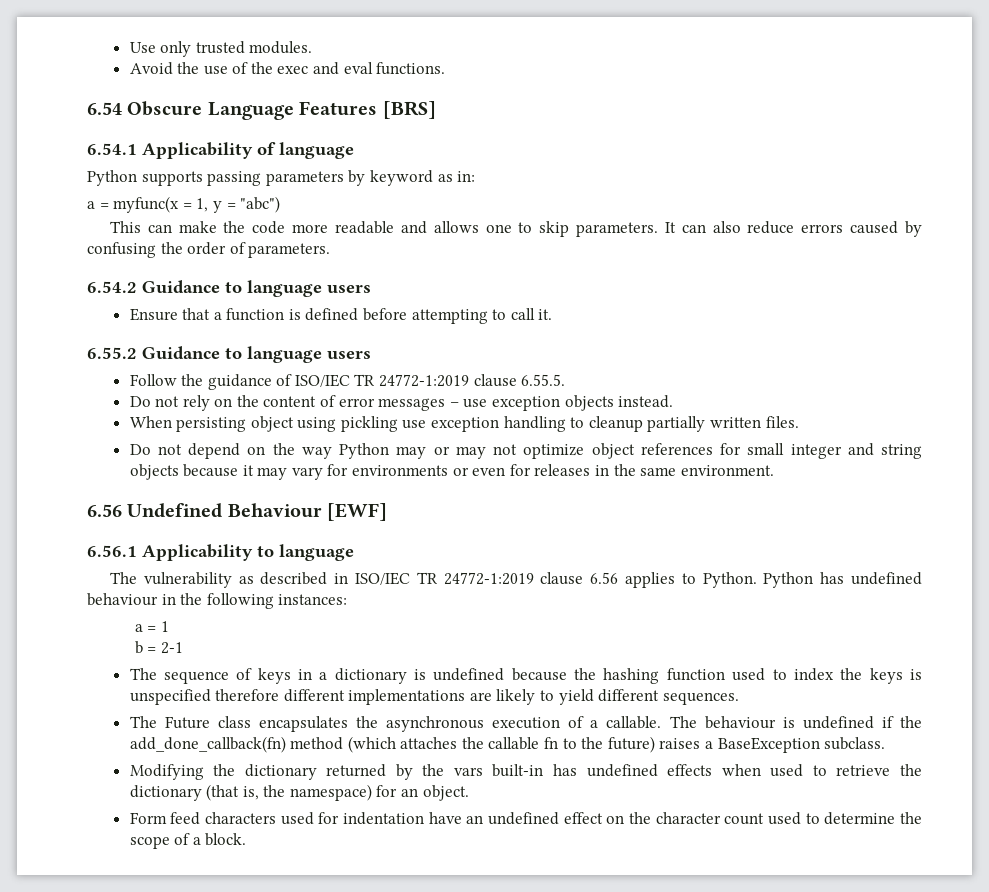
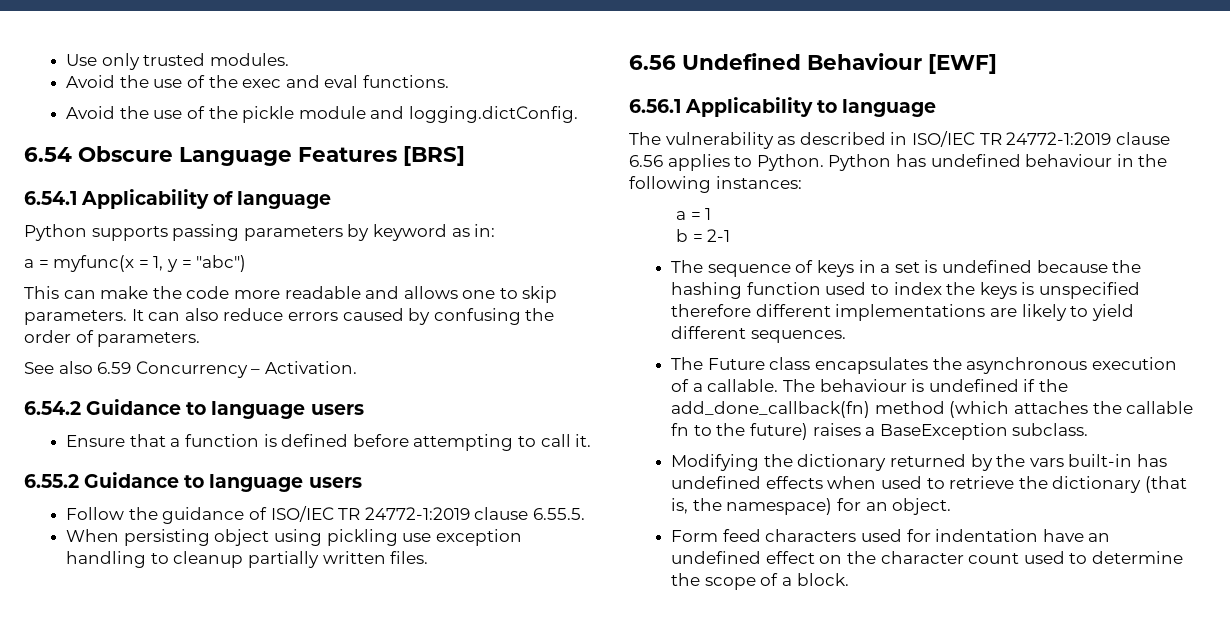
+ Avoid the use of the pickle module and logging.dictConfig.
+ See also 6.59 Concurrency – Activation.
- Do not rely on the content of error messages – use exception objects instead.
- Do not depend on the way Python may or may not optimize object references for small integer and string objects because it may vary for environments or even for releases in the same environment.
- The sequence of keys in a dictionary is undefined because the hashing function used to index the keys is unspecified therefore different implementations are likely to yield different sequences.
+ The sequence of keys in a set is undefined because the hashing function used to index the keys is unspecified therefore different implementations are likely to yield different sequences.

